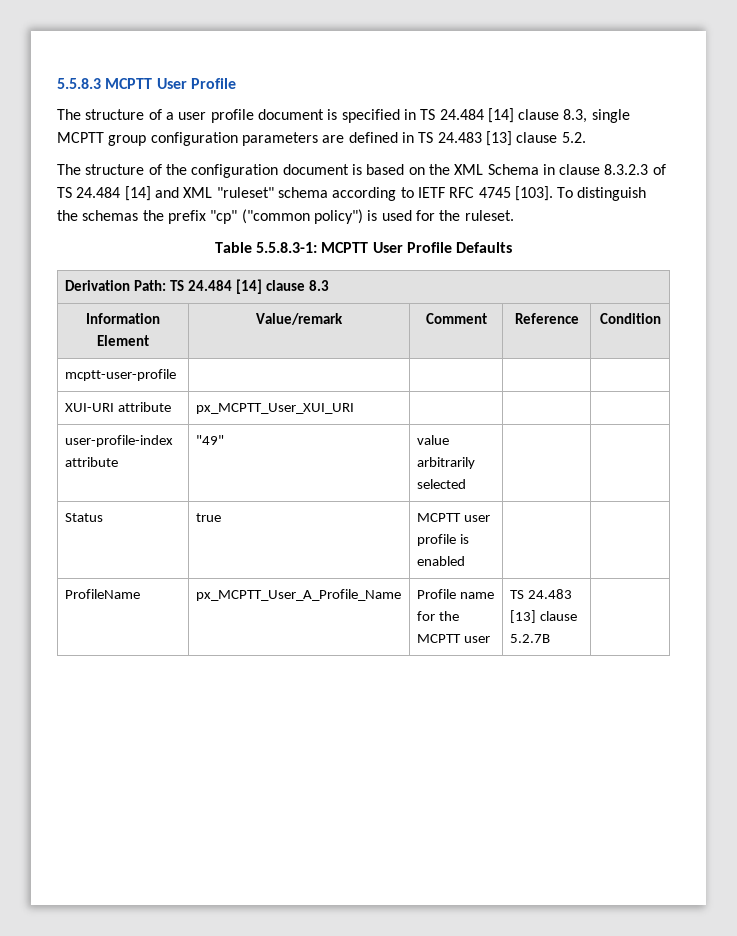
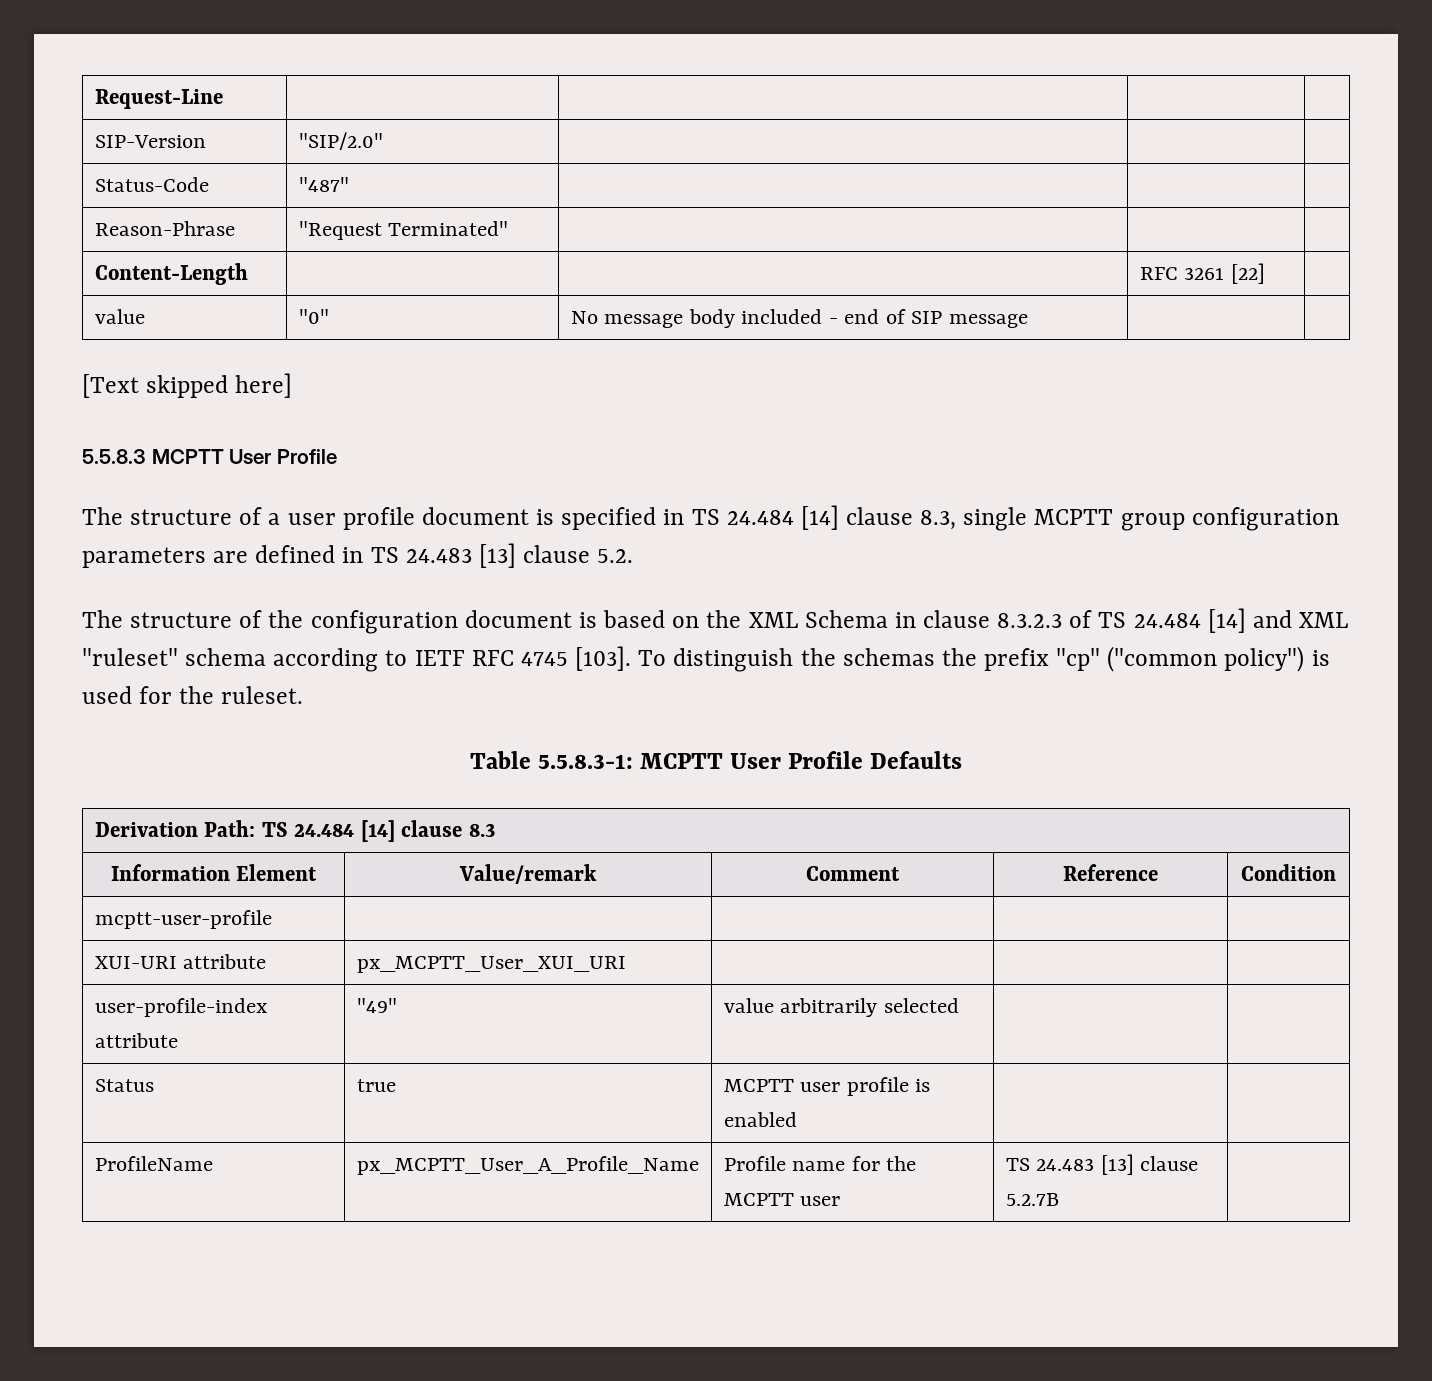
+ Request-Line | | | |
+ SIP-Version | "SIP/2.0" | | |
+ Status-Code | "487" | | |
+ Reason-Phrase | "Request Terminated" | | |
+ Content-Length | | | RFC 3261 [22] |
+ value | "0" | No message body included - end of SIP message | |
+ [Text skipped here]

